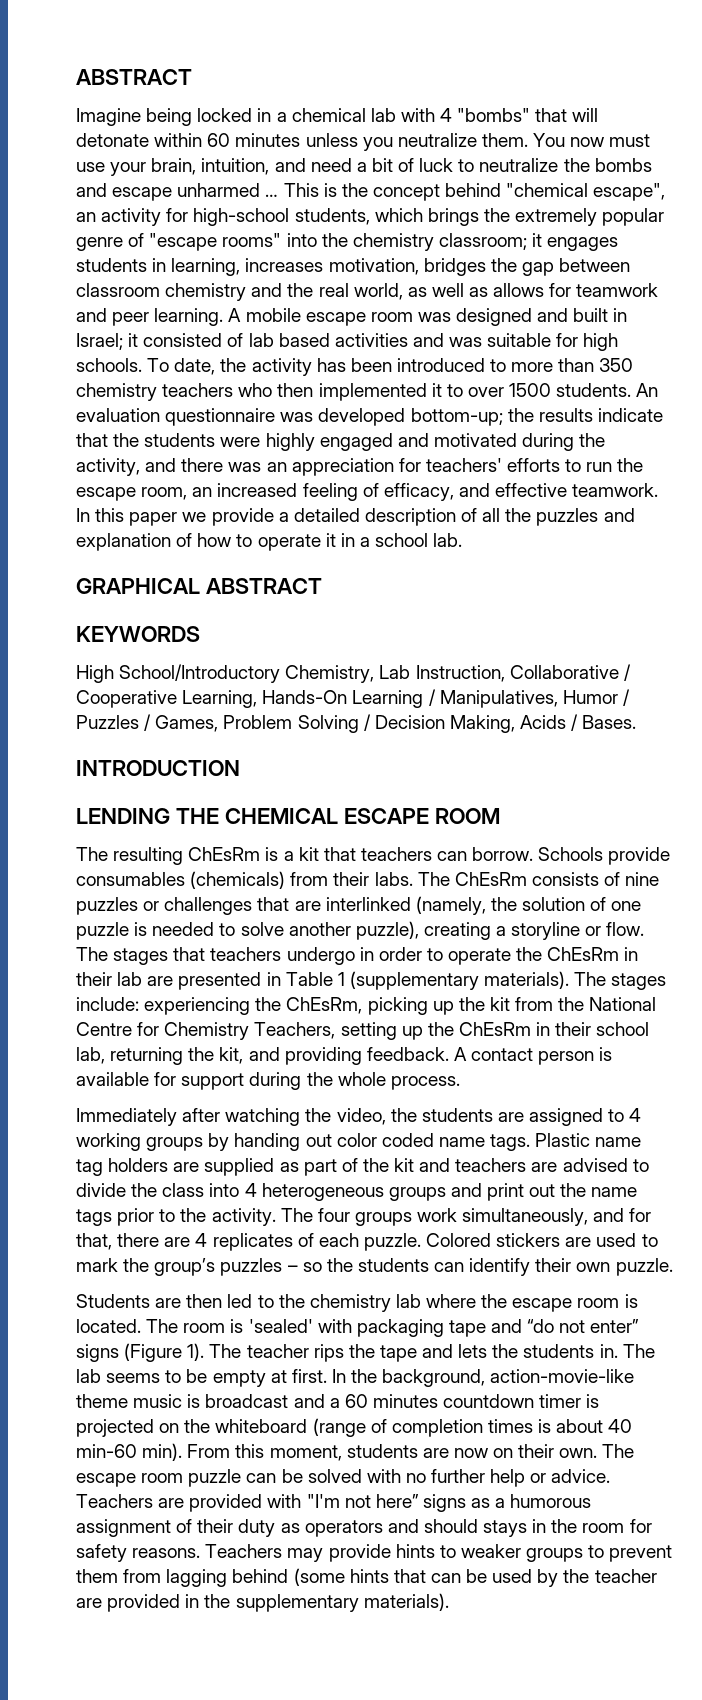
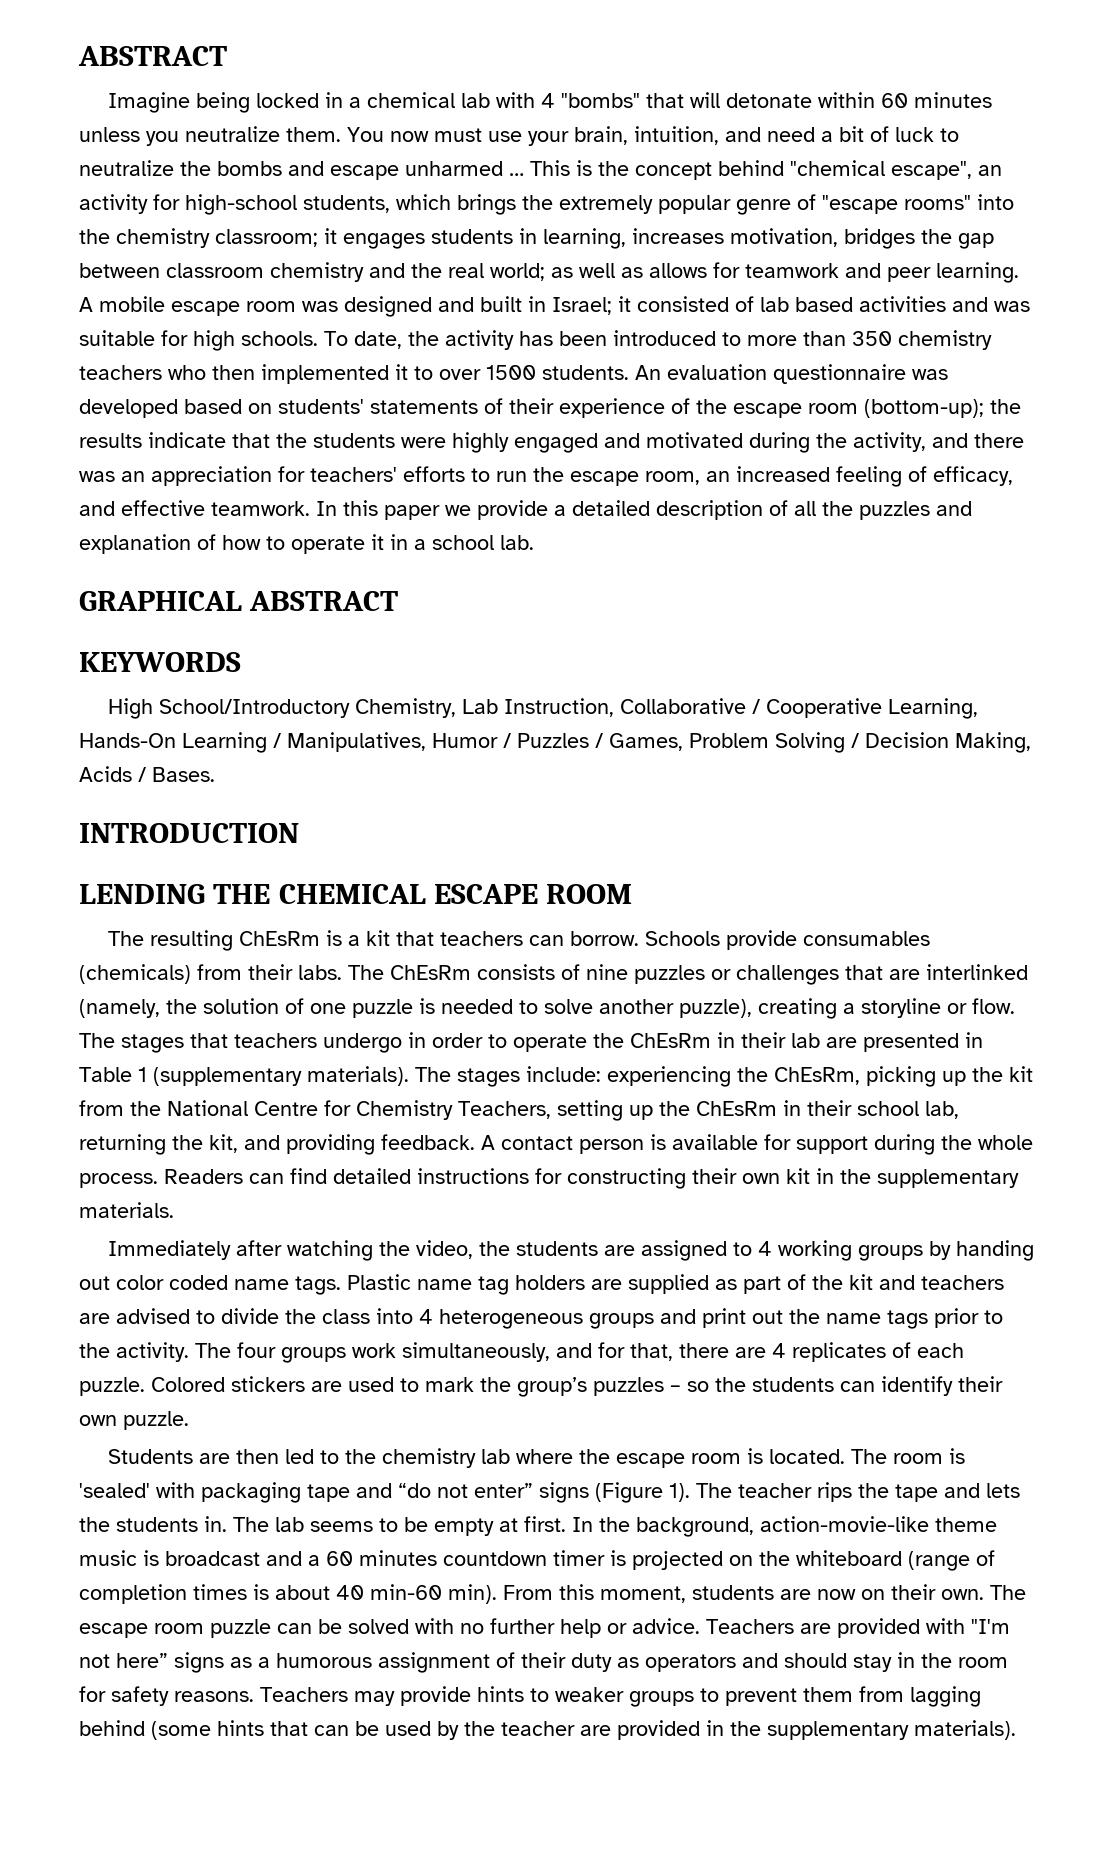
- This is the concept behind "chemical escape", an activity for high-school students, which brings the extremely popular genre of "escape rooms" into the chemistry classroom; it engages students in learning, increases motivation, bridges the gap between classroom chemistry and the real world, as well as allows for teamwork and peer learning.
+ This is the concept behind "chemical escape", an activity for high-school students, which brings the extremely popular genre of "escape rooms" into the chemistry classroom; it engages students in learning, increases motivation, bridges the gap between classroom chemistry and the real world; as well as allows for teamwork and peer learning.
- An evaluation questionnaire was developed bottom-up; the results indicate that the students were highly engaged and motivated during the activity, and there was an appreciation for teachers' efforts to run the escape room, an increased feeling of efficacy, and effective teamwork.
+ An evaluation questionnaire was developed based on students' statements of their experience of the escape room (bottom-up); the results indicate that the students were highly engaged and motivated during the activity, and there was an appreciation for teachers' efforts to run the escape room, an increased feeling of efficacy, and effective teamwork.
+ Readers can find detailed instructions for constructing their own kit in the supplementary materials.
- Teachers are provided with "I'm not here” signs as a humorous assignment of their duty as operators and should stays in the room for safety reasons.
+ Teachers are provided with "I'm not here” signs as a humorous assignment of their duty as operators and should stay in the room for safety reasons.

